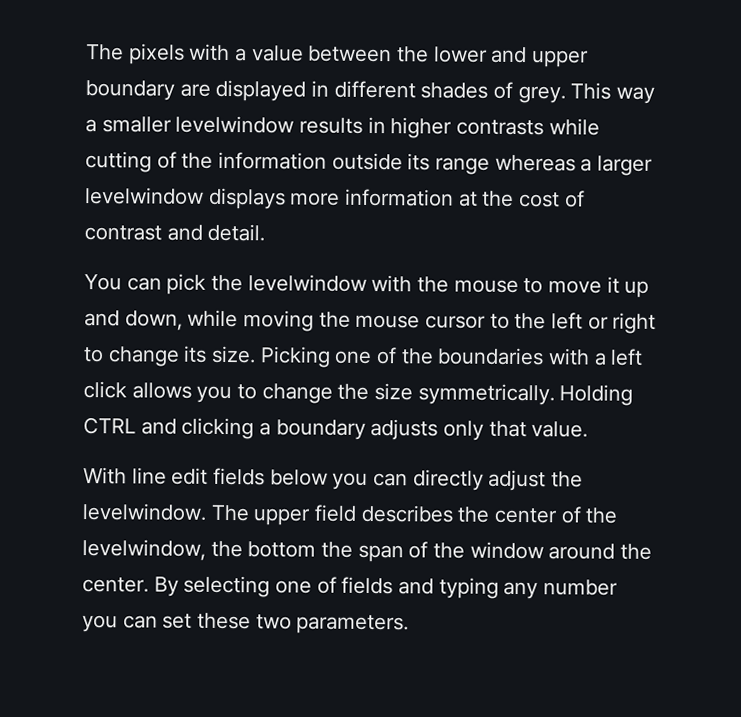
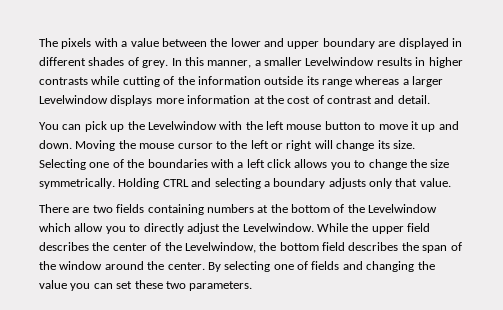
- This way a smaller levelwindow results in higher contrasts while cutting of the information outside its range whereas a larger levelwindow displays more information at the cost of contrast and detail.
+ In this manner, a smaller Levelwindow results in higher contrasts while cutting of the information outside its range whereas a larger Levelwindow displays more information at the cost of contrast and detail.
- You can pick the levelwindow with the mouse to move it up and down, while moving the mouse cursor to the left or right to change its size.
+ You can pick up the Levelwindow with the left mouse button to move it up and down. Moving the mouse cursor to the left or right will change its size.
- Picking one of the boundaries with a left click allows you to change the size symmetrically.
+ Selecting one of the boundaries with a left click allows you to change the size symmetrically.
- Holding CTRL and clicking a boundary adjusts only that value.
+ Holding CTRL and selecting a boundary adjusts only that value.
- With line edit fields below you can directly adjust the levelwindow. The upper field describes the center of the levelwindow, the bottom the span of the window around the center.
+ There are two fields containing numbers at the bottom of the Levelwindow which allow you to directly adjust the Levelwindow. While the upper field describes the center of the Levelwindow, the bottom field describes the span of the window around the center.
- By selecting one of fields and typing any number you can set these two parameters.
+ By selecting one of fields and changing the value you can set these two parameters.

